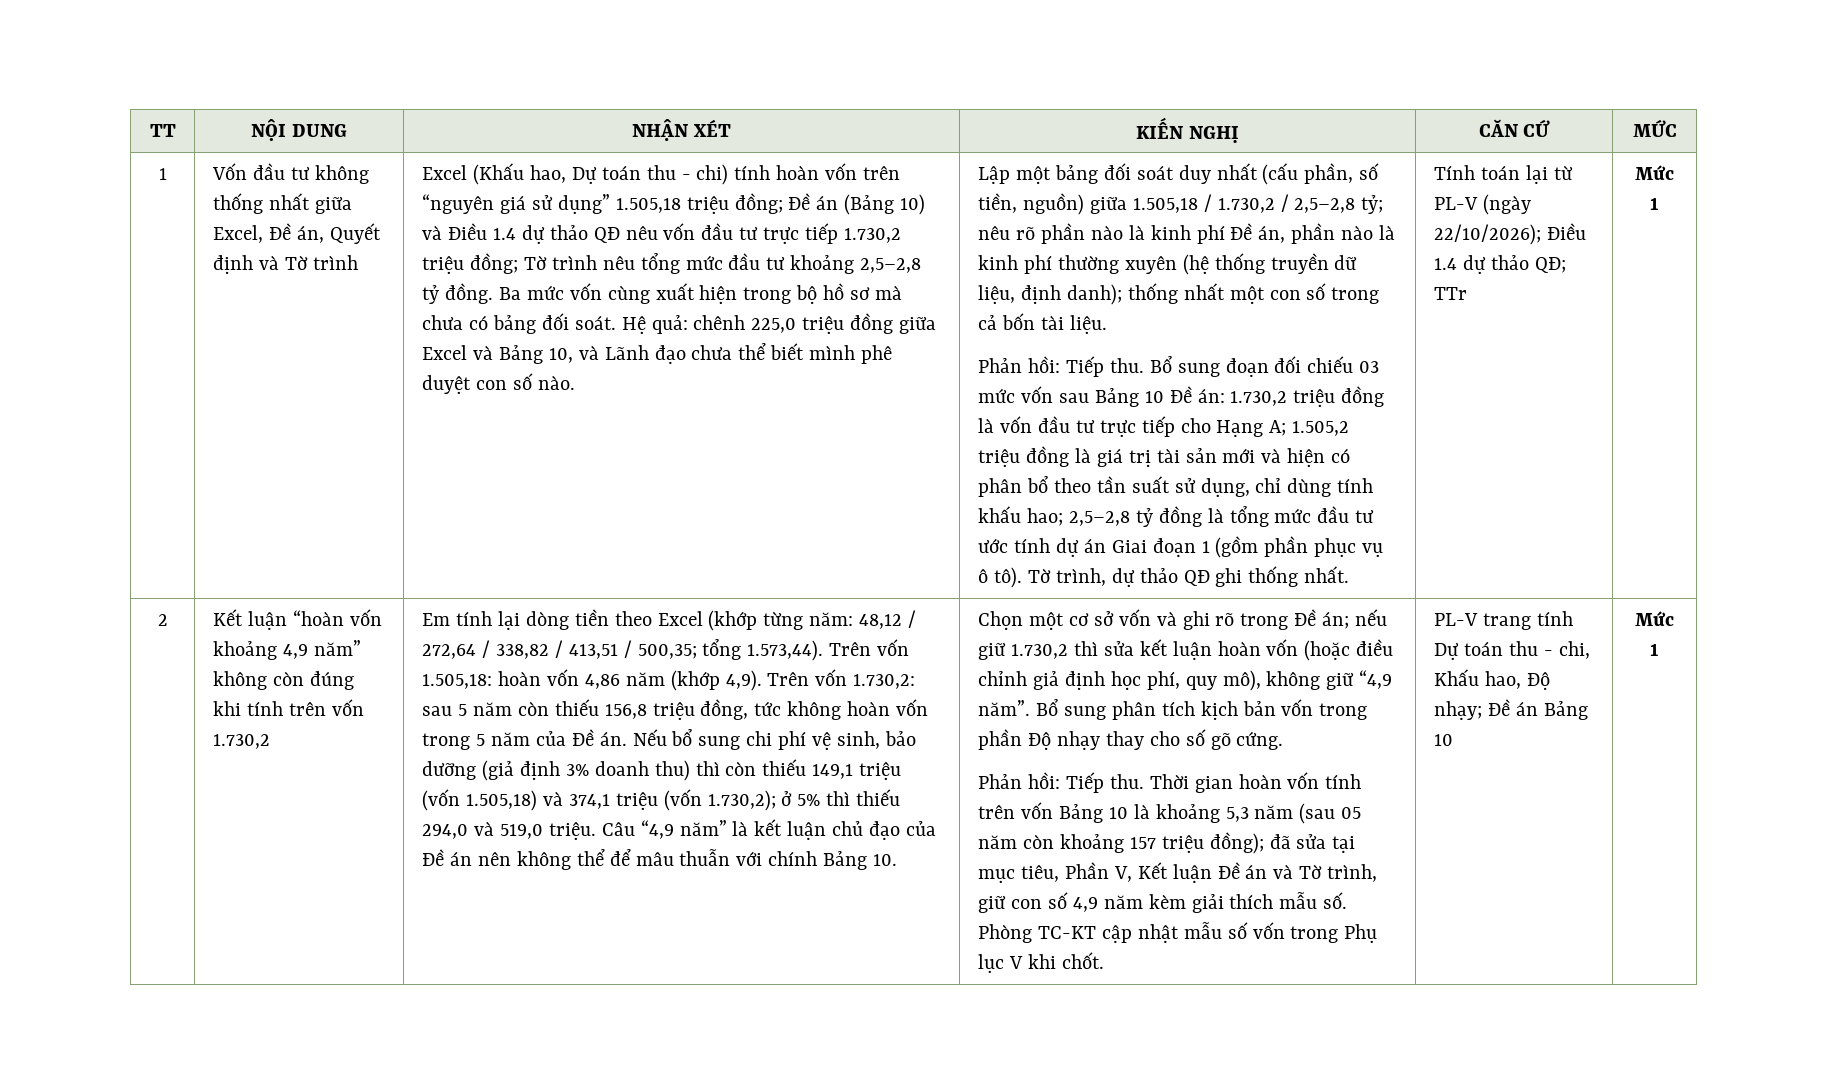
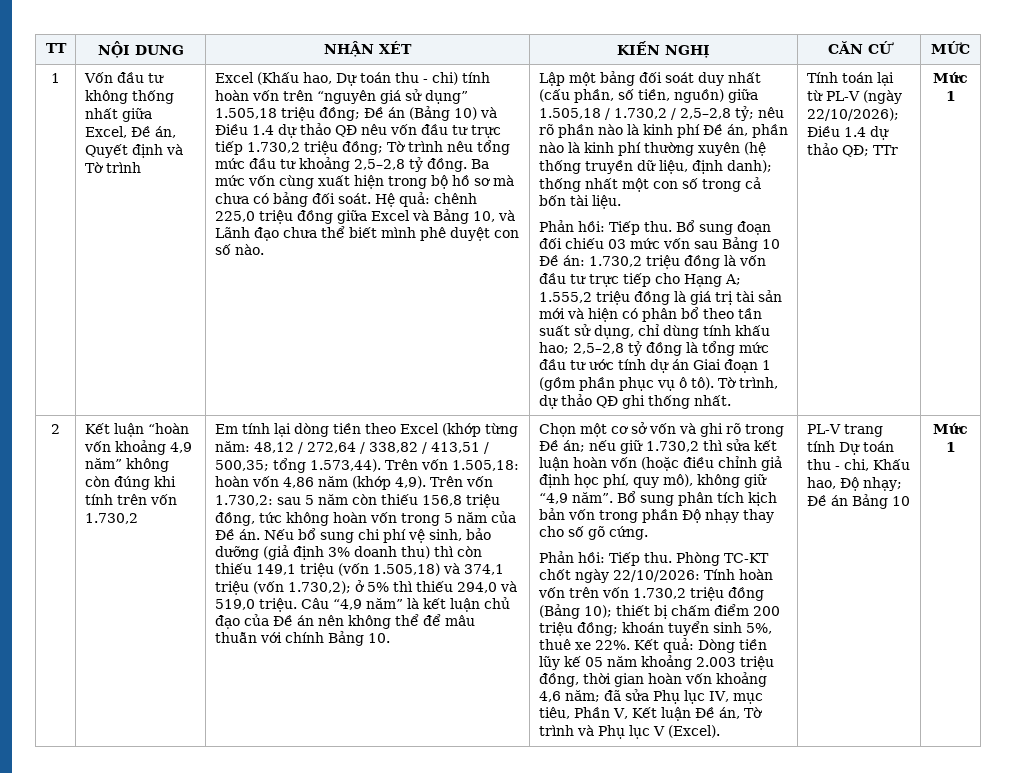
- 1.505,2 triệu đồng là giá trị tài sản mới và hiện có phân bổ theo tần suất sử dụng, chỉ dùng tính khấu hao;
+ 1.555,2 triệu đồng là giá trị tài sản mới và hiện có phân bổ theo tần suất sử dụng, chỉ dùng tính khấu hao;
- Thời gian hoàn vốn tính trên vốn Bảng 10 là khoảng 5,3 năm (sau 05 năm còn khoảng 157 triệu đồng); đã sửa tại mục tiêu, Phần V, Kết luận Đề án và Tờ trình, giữ con số 4,9 năm kèm giải thích mẫu số. Phòng TC-KT cập nhật mẫu số vốn trong Phụ lục V khi chốt.
+ Phòng TC-KT chốt ngày 22/10/2026: Tính hoàn vốn trên vốn 1.730,2 triệu đồng (Bảng 10); thiết bị chấm điểm 200 triệu đồng; khoán tuyển sinh 5%, thuê xe 22%. Kết quả: Dòng tiền lũy kế 05 năm khoảng 2.003 triệu đồng, thời gian hoàn vốn khoảng 4,6 năm; đã sửa Phụ lục IV, mục tiêu, Phần V, Kết luận Đề án, Tờ trình và Phụ lục V (Excel).

